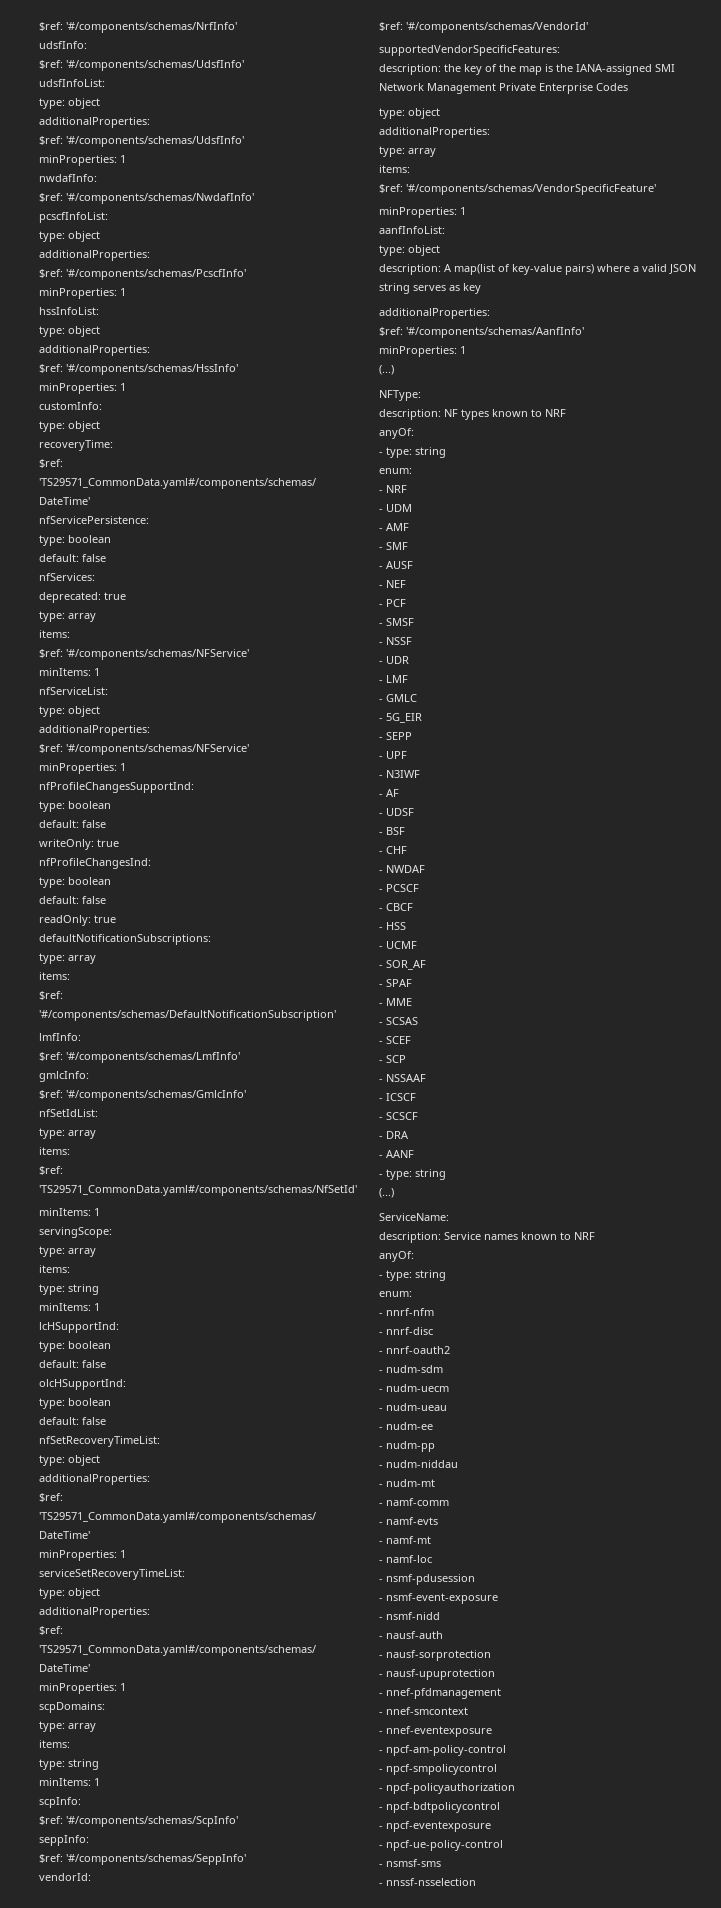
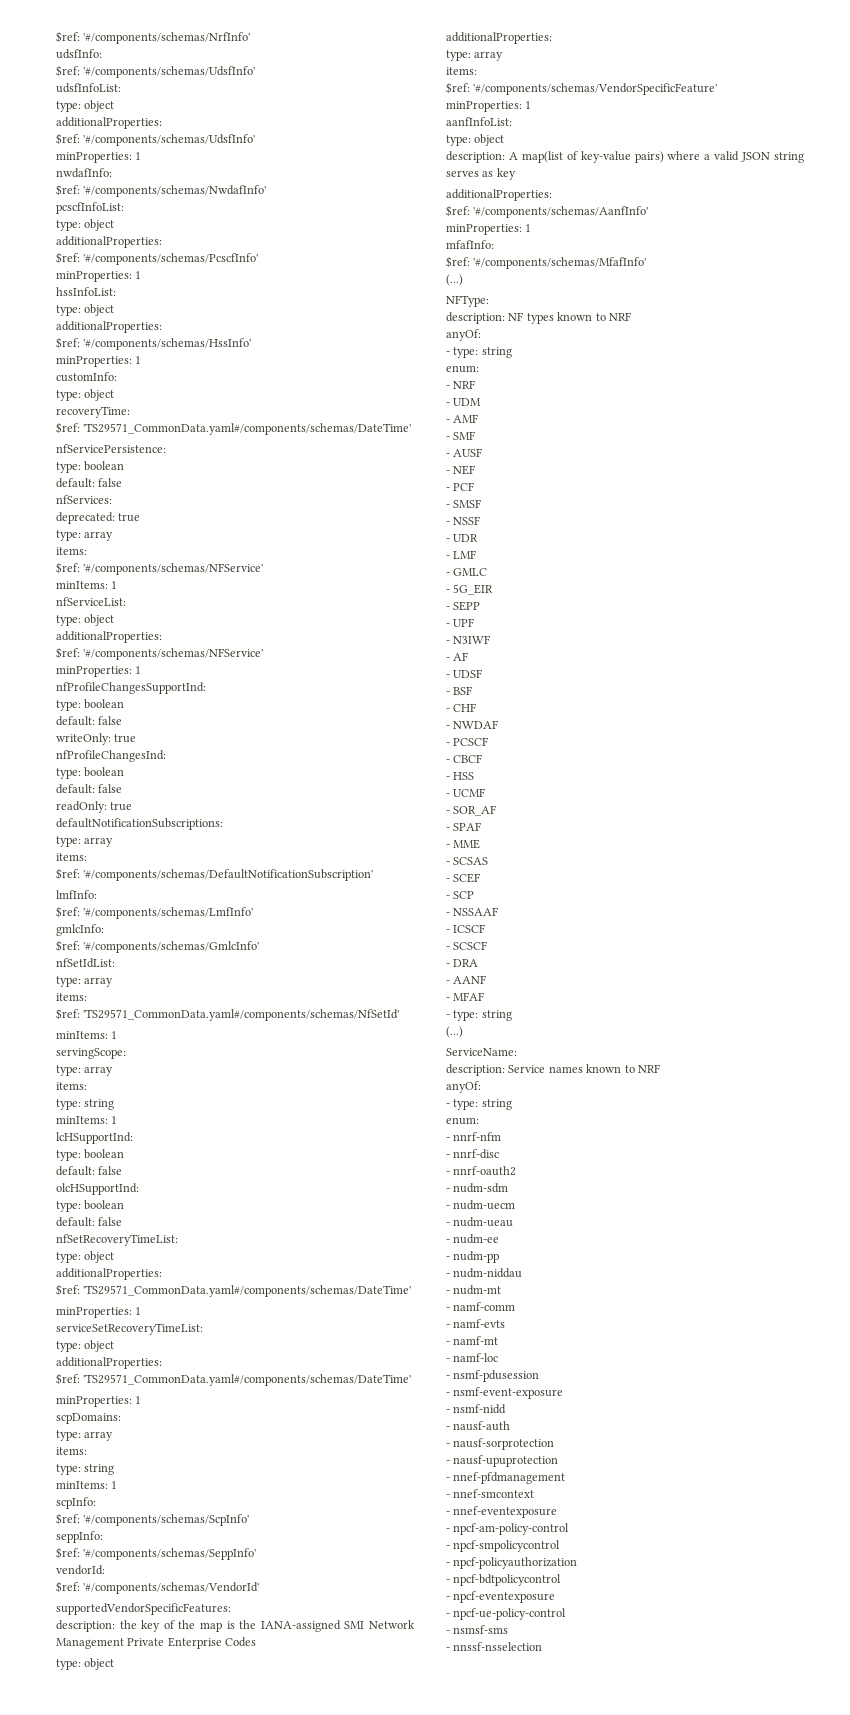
+ mfafInfo:
+ $ref: '#/components/schemas/MfafInfo'
+ - MFAF

